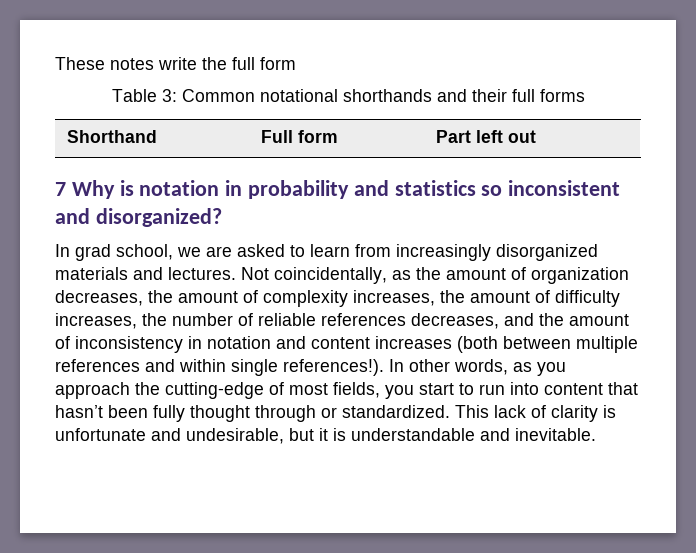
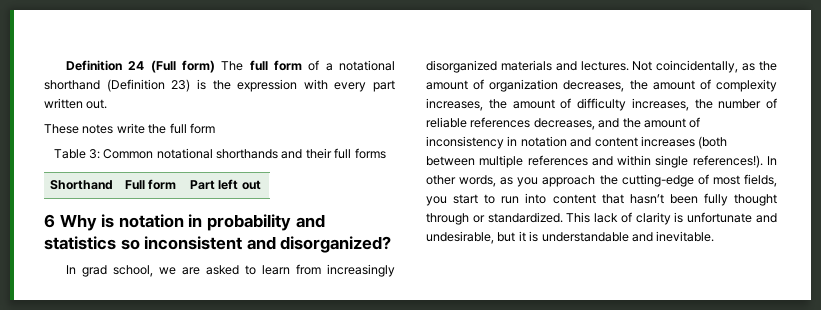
+ Definition 24 (Full form) The full form of a notational shorthand (Definition 23) is the expression with every part written out.
- 7 Why is notation in probability and statistics so inconsistent and disorganized?
+ 6 Why is notation in probability and statistics so inconsistent and disorganized?

